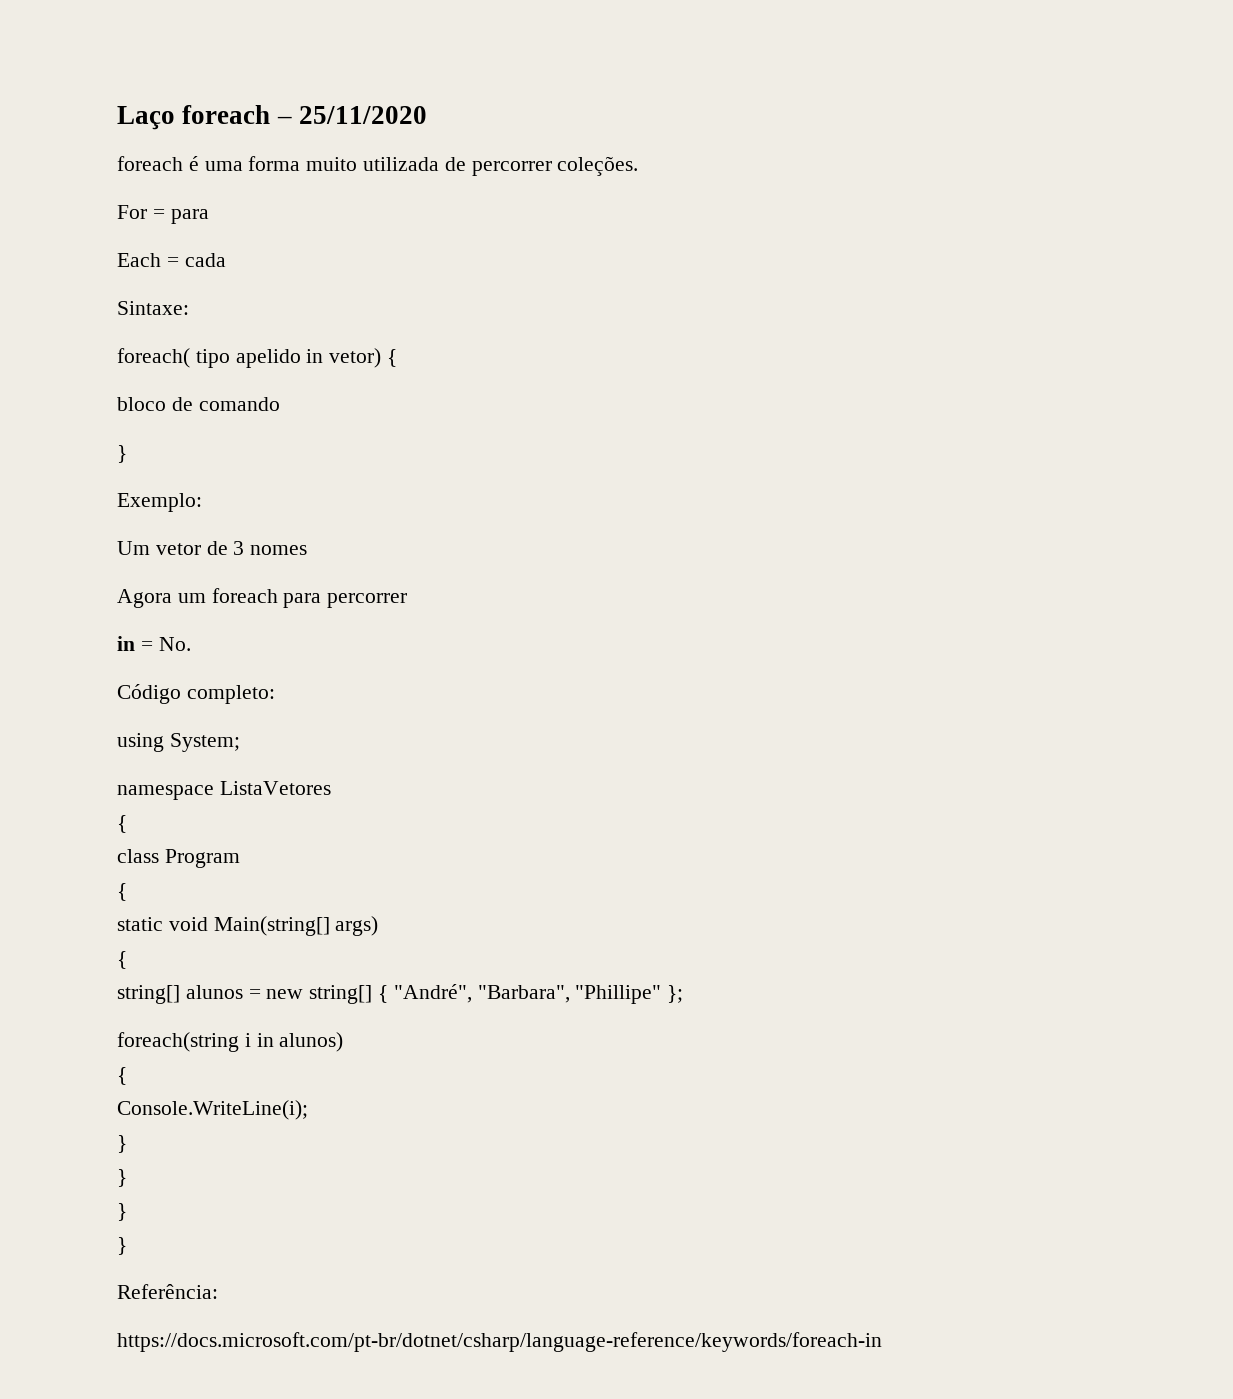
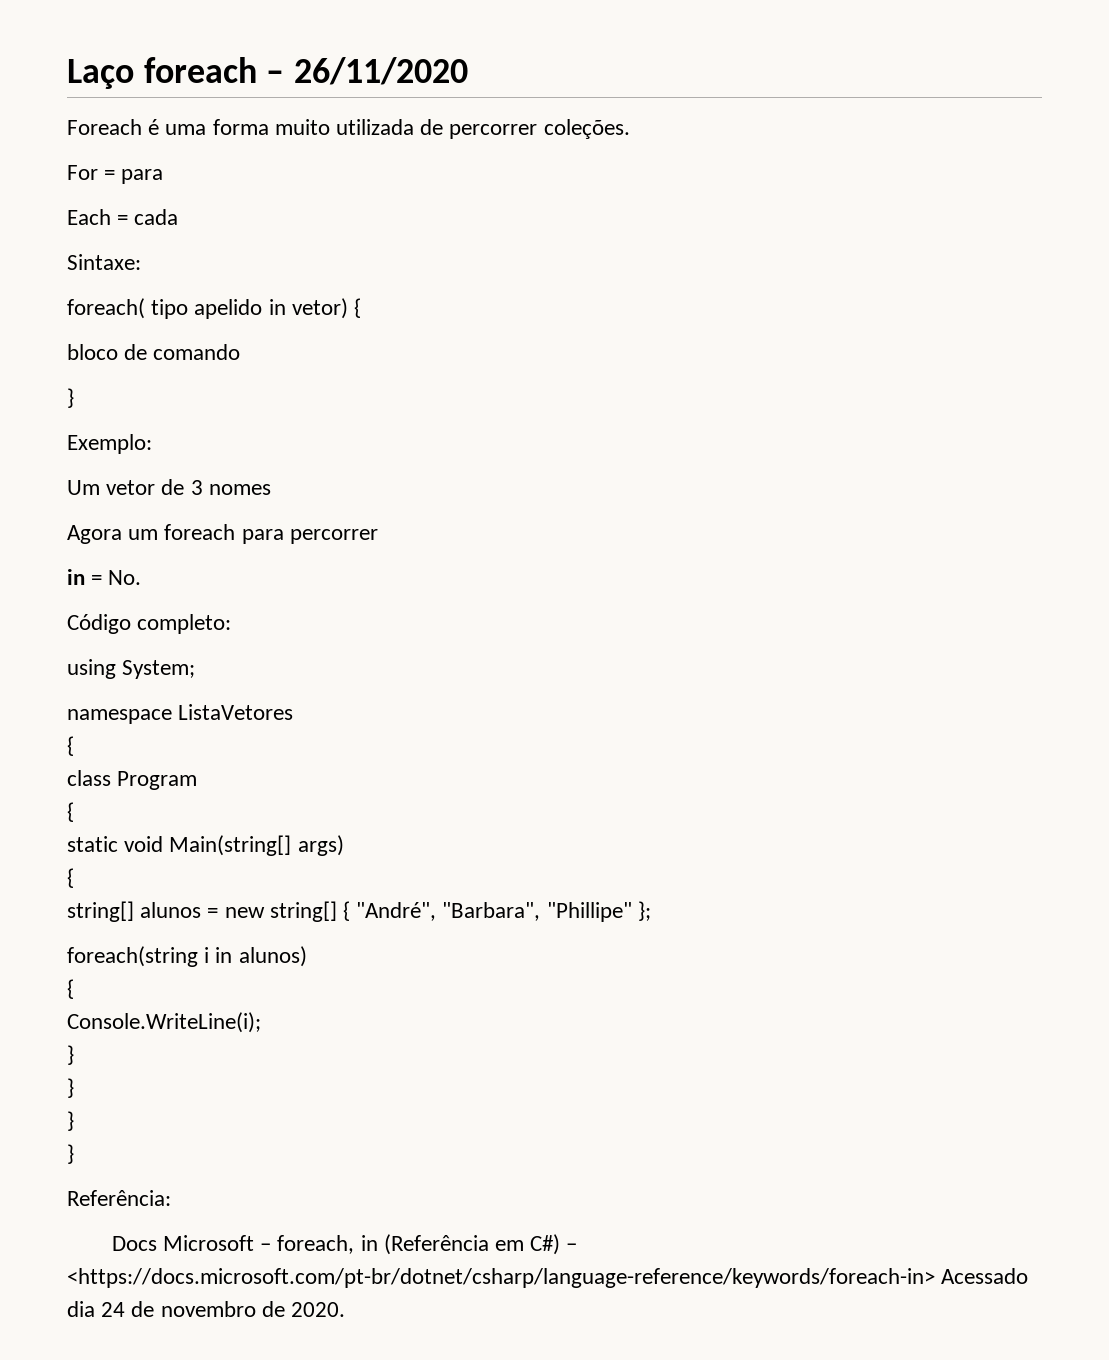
- Laço foreach – 25/11/2020
- foreach é uma forma muito utilizada de percorrer coleções.
+ Laço foreach – 26/11/2020
+ Foreach é uma forma muito utilizada de percorrer coleções.
- https://docs.microsoft.com/pt-br/dotnet/csharp/language-reference/keywords/foreach-in
+ Docs Microsoft – foreach, in (Referência em C#) – <https://docs.microsoft.com/pt-br/dotnet/csharp/language-reference/keywords/foreach-in> Acessado dia 24 de novembro de 2020.

